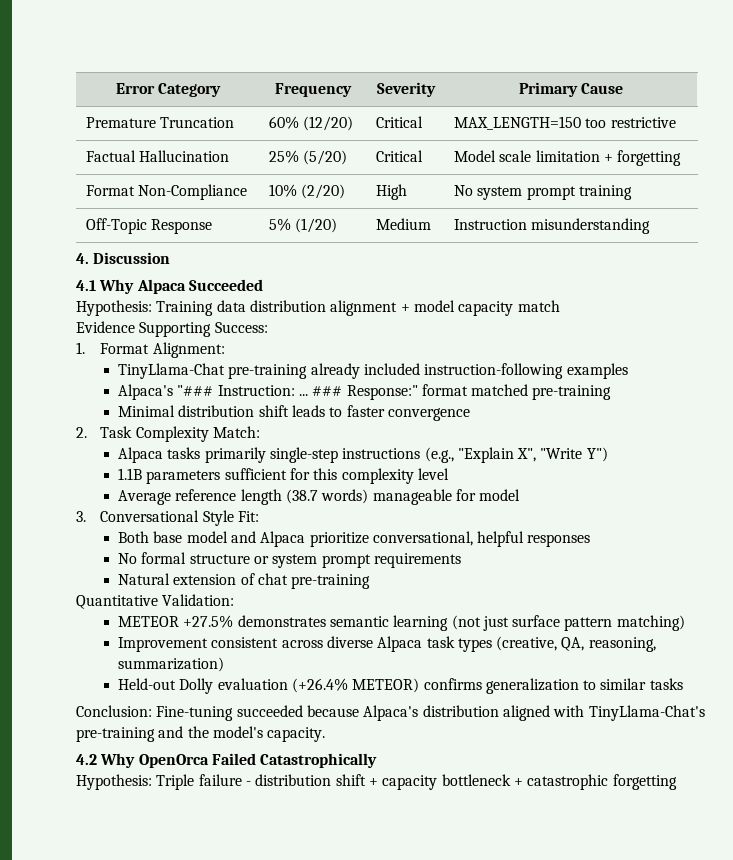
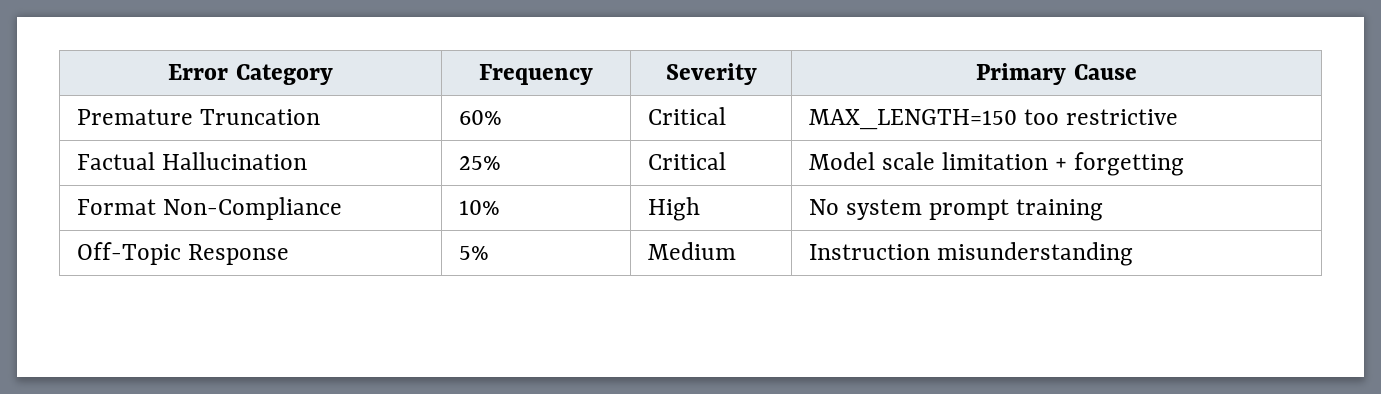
- Premature Truncation | 60% (12/20) | Critical | MAX_LENGTH=150 too restrictive
+ Premature Truncation | 60% | Critical | MAX_LENGTH=150 too restrictive
- Factual Hallucination | 25% (5/20) | Critical | Model scale limitation + forgetting
+ Factual Hallucination | 25% | Critical | Model scale limitation + forgetting
- Format Non-Compliance | 10% (2/20) | High | No system prompt training
+ Format Non-Compliance | 10% | High | No system prompt training
- Off-Topic Response | 5% (1/20) | Medium | Instruction misunderstanding
+ Off-Topic Response | 5% | Medium | Instruction misunderstanding
- 4. Discussion
- 4.1 Why Alpaca Succeeded
- Hypothesis: Training data distribution alignment + model capacity match
- Evidence Supporting Success:
- 1. Format Alignment:
- TinyLlama-Chat pre-training already included instruction-following examples
- Alpaca's "### Instruction: ... ### Response:" format matched pre-training
- Minimal distribution shift leads to faster convergence
- 2. Task Complexity Match:
- Alpaca tasks primarily single-step instructions (e.g., "Explain X", "Write Y")
- 1.1B parameters sufficient for this complexity level
- Average reference length (38.7 words) manageable for model
- 3. Conversational Style Fit:
- Both base model and Alpaca prioritize conversational, helpful responses
- No formal structure or system prompt requirements
- Natural extension of chat pre-training
- Quantitative Validation:
- METEOR +27.5% demonstrates semantic learning (not just surface pattern matching)
- Improvement consistent across diverse Alpaca task types (creative, QA, reasoning, summarization)
- Held-out Dolly evaluation (+26.4% METEOR) confirms generalization to similar tasks
- Conclusion: Fine-tuning succeeded because Alpaca's distribution aligned with TinyLlama-Chat's pre-training and the model's capacity.
- 4.2 Why OpenOrca Failed Catastrophically
- Hypothesis: Triple failure - distribution shift + capacity bottleneck + catastrophic forgetting

